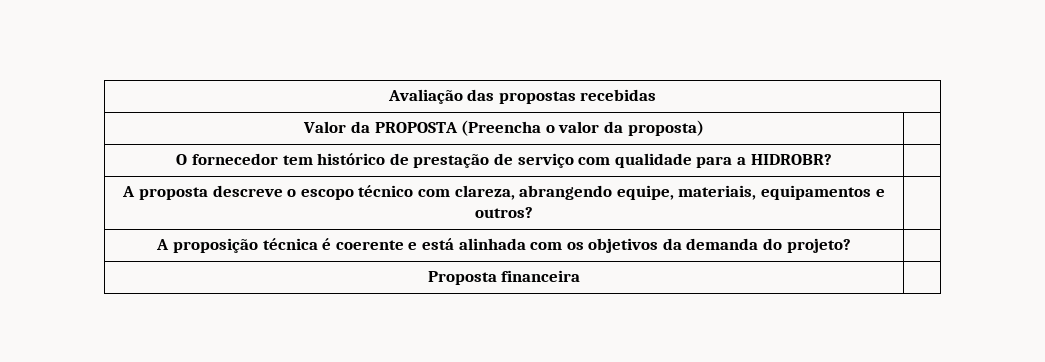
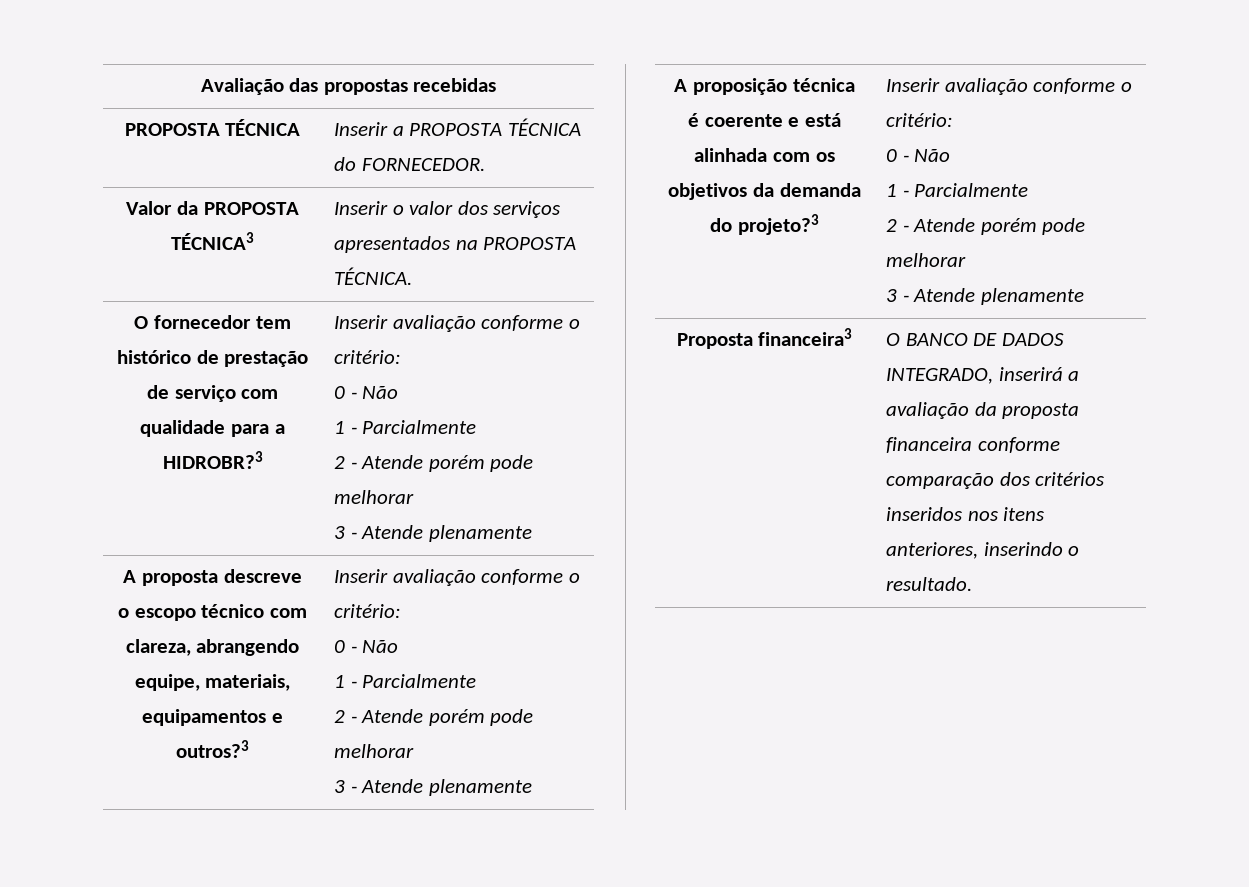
- Valor da PROPOSTA (Preencha o valor da proposta) |
+ PROPOSTA TÉCNICA | Inserir a PROPOSTA TÉCNICA do FORNECEDOR.
+ Valor da PROPOSTA TÉCNICA3 | Inserir o valor dos serviços apresentados na PROPOSTA TÉCNICA.
- O fornecedor tem histórico de prestação de serviço com qualidade para a HIDROBR? |
+ O fornecedor tem histórico de prestação de serviço com qualidade para a HIDROBR?3 | Inserir avaliação conforme o critério:
+ 0 - Não
+ 1 - Parcialmente
+ 2 - Atende porém pode melhorar
+ 3 - Atende plenamente
- A proposta descreve o escopo técnico com clareza, abrangendo equipe, materiais, equipamentos e outros? |
+ A proposta descreve o escopo técnico com clareza, abrangendo equipe, materiais, equipamentos e outros?3 | Inserir avaliação conforme o critério:
+ 0 - Não
+ 1 - Parcialmente
+ 2 - Atende porém pode melhorar
+ 3 - Atende plenamente
- A proposição técnica é coerente e está alinhada com os objetivos da demanda do projeto? |
- Proposta financeira |
+ A proposição técnica é coerente e está alinhada com os objetivos da demanda do projeto?3 | Inserir avaliação conforme o critério:
+ 0 - Não
+ 1 - Parcialmente
+ 2 - Atende porém pode melhorar
+ 3 - Atende plenamente
+ Proposta financeira3 | O BANCO DE DADOS INTEGRADO, inserirá a avaliação da proposta financeira conforme comparação dos critérios inseridos nos itens anteriores, inserindo o resultado.

